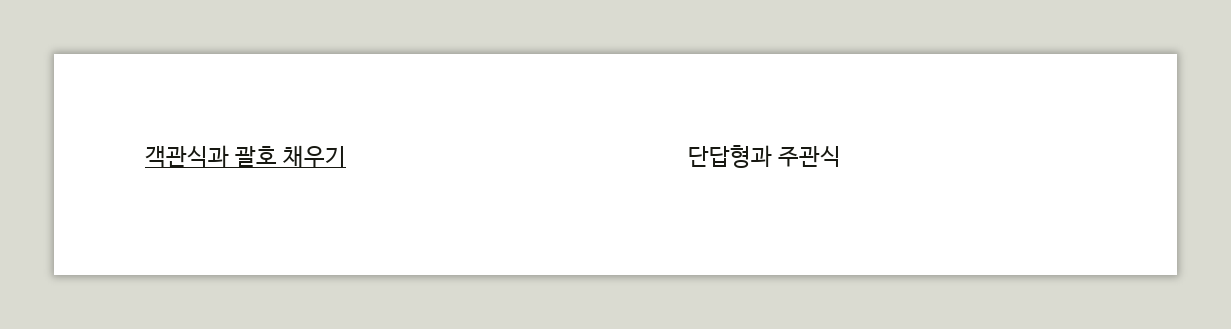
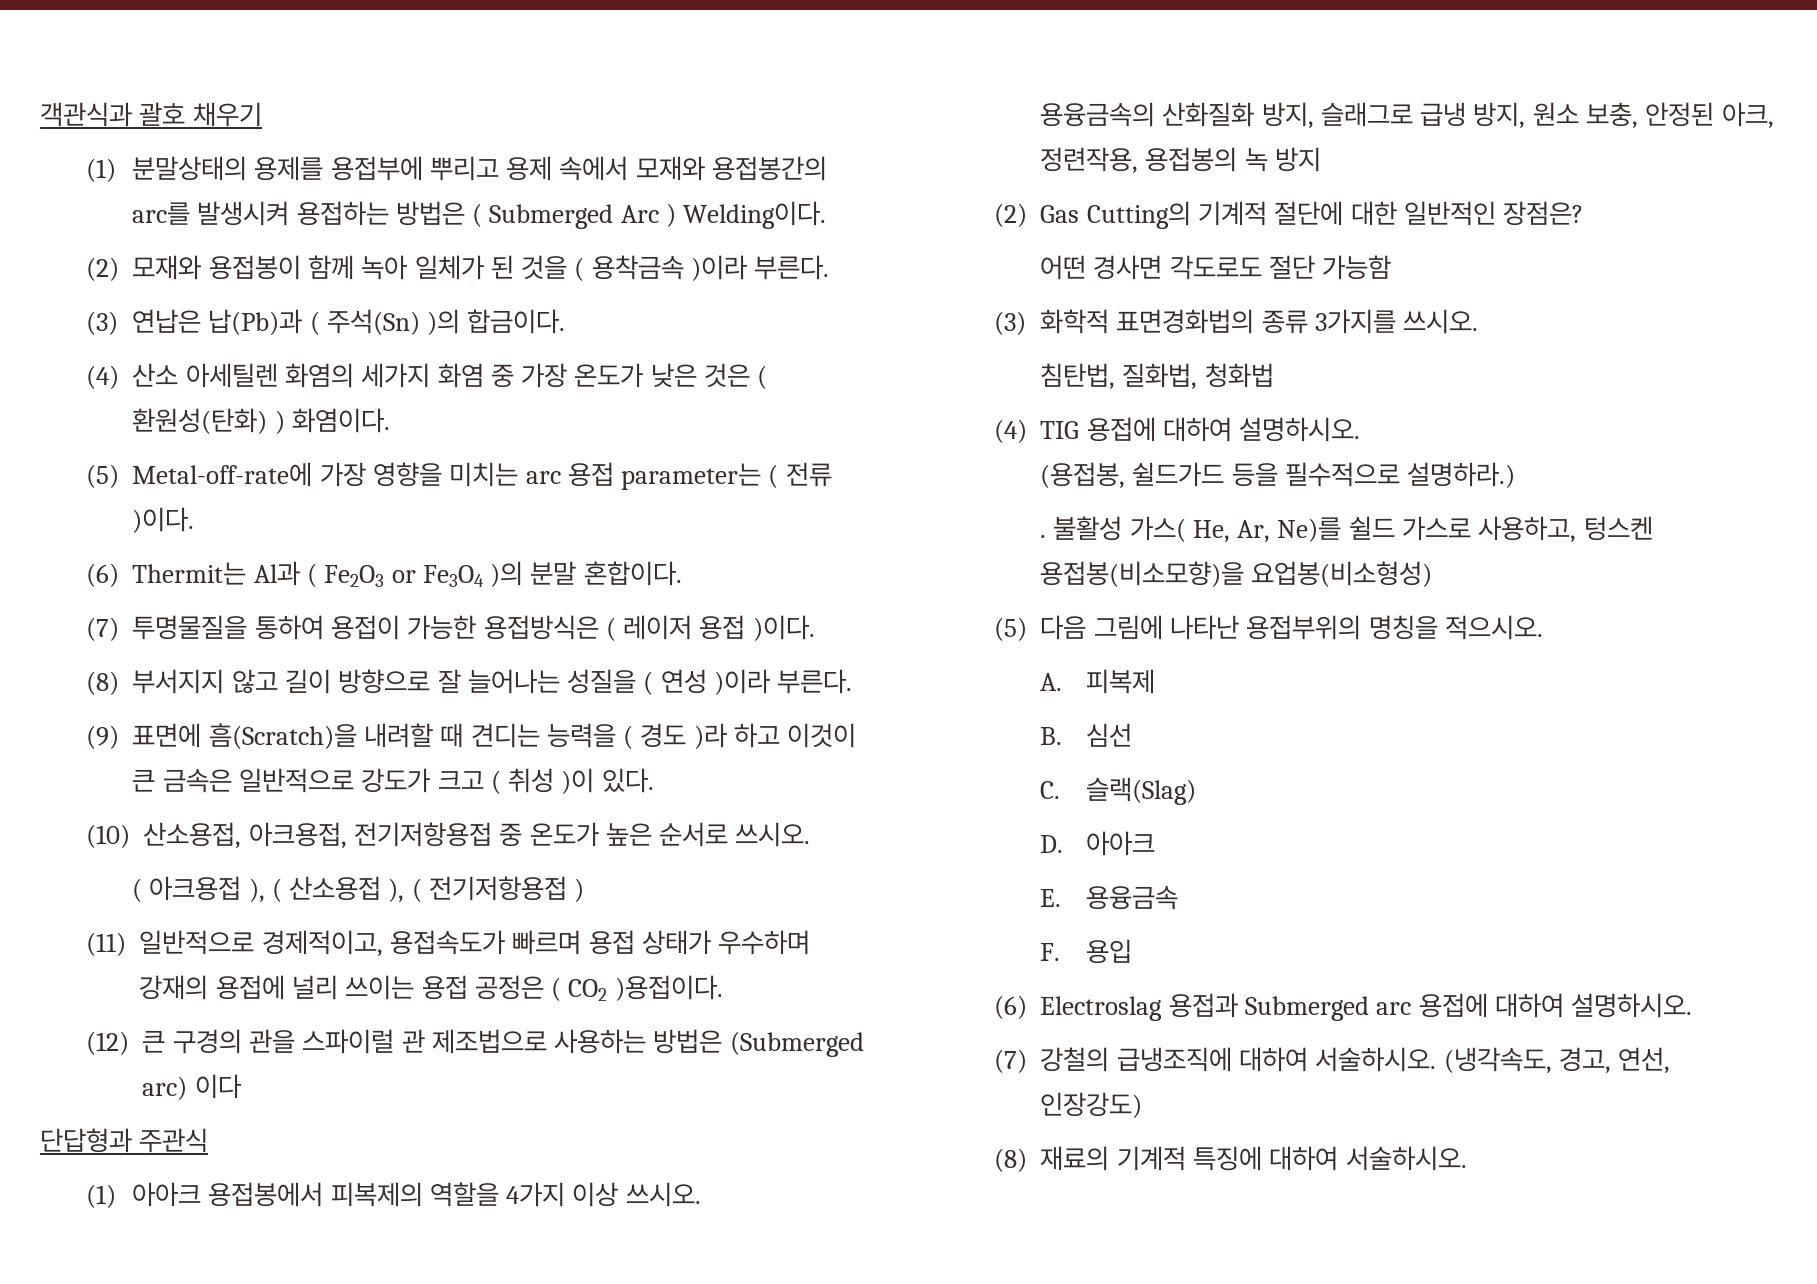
+ (1) 분말상태의 용제를 용접부에 뿌리고 용제 속에서 모재와 용접봉간의 arc를 발생시켜 용접하는 방법은 ( Submerged Arc ) Welding이다.
+ (2) 모재와 용접봉이 함께 녹아 일체가 된 것을 ( 용착금속 )이라 부른다.
+ (3) 연납은 납(Pb)과 ( 주석(Sn) )의 합금이다.
+ (4) 산소 아세틸렌 화염의 세가지 화염 중 가장 온도가 낮은 것은 ( 환원성(탄화) ) 화염이다.
+ (5) Metal-off-rate에 가장 영향을 미치는 arc 용접 parameter는 ( 전류 )이다.
+ (6) Thermit는 Al과 ( Fe2O3 or Fe3O4 )의 분말 혼합이다.
+ (7) 투명물질을 통하여 용접이 가능한 용접방식은 ( 레이저 용접 )이다.
+ (8) 부서지지 않고 길이 방향으로 잘 늘어나는 성질을 ( 연성 )이라 부른다.
+ (9) 표면에 흠(Scratch)을 내려할 때 견디는 능력을 ( 경도 )라 하고 이것이 큰 금속은 일반적으로 강도가 크고 ( 취성 )이 있다.
+ (10) 산소용접, 아크용접, 전기저항용접 중 온도가 높은 순서로 쓰시오.
+ ( 아크용접 ), ( 산소용접 ), ( 전기저항용접 )
+ (11) 일반적으로 경제적이고, 용접속도가 빠르며 용접 상태가 우수하며 강재의 용접에 널리 쓰이는 용접 공정은 ( CO2 )용접이다.
+ (12) 큰 구경의 관을 스파이럴 관 제조법으로 사용하는 방법은 (Submerged arc) 이다
  단답형과 주관식
+ (1) 아아크 용접봉에서 피복제의 역할을 4가지 이상 쓰시오.
+ 용융금속의 산화질화 방지, 슬래그로 급냉 방지, 원소 보충, 안정된 아크, 정련작용, 용접봉의 녹 방지
+ (2) Gas Cutting의 기계적 절단에 대한 일반적인 장점은?
+ 어떤 경사면 각도로도 절단 가능함
+ (3) 화학적 표면경화법의 종류 3가지를 쓰시오.
+ 침탄법, 질화법, 청화법
+ (4) TIG 용접에 대하여 설명하시오.
+ (용접봉, 쉴드가드 등을 필수적으로 설명하라.)
+ . 불활성 가스( He, Ar, Ne)를 쉴드 가스로 사용하고, 텅스켄 용접봉(비소모향)을 요업봉(비소형성)
+ (5) 다음 그림에 나타난 용접부위의 명칭을 적으시오.
+ A. 피복제
+ B. 심선
+ C. 슬랙(Slag)
+ D. 아아크
+ E. 용융금속
+ F. 용입
+ (6) Electroslag 용접과 Submerged arc 용접에 대하여 설명하시오.
+ (7) 강철의 급냉조직에 대하여 서술하시오. (냉각속도, 경고, 연선, 인장강도)
+ (8) 재료의 기계적 특징에 대하여 서술하시오.

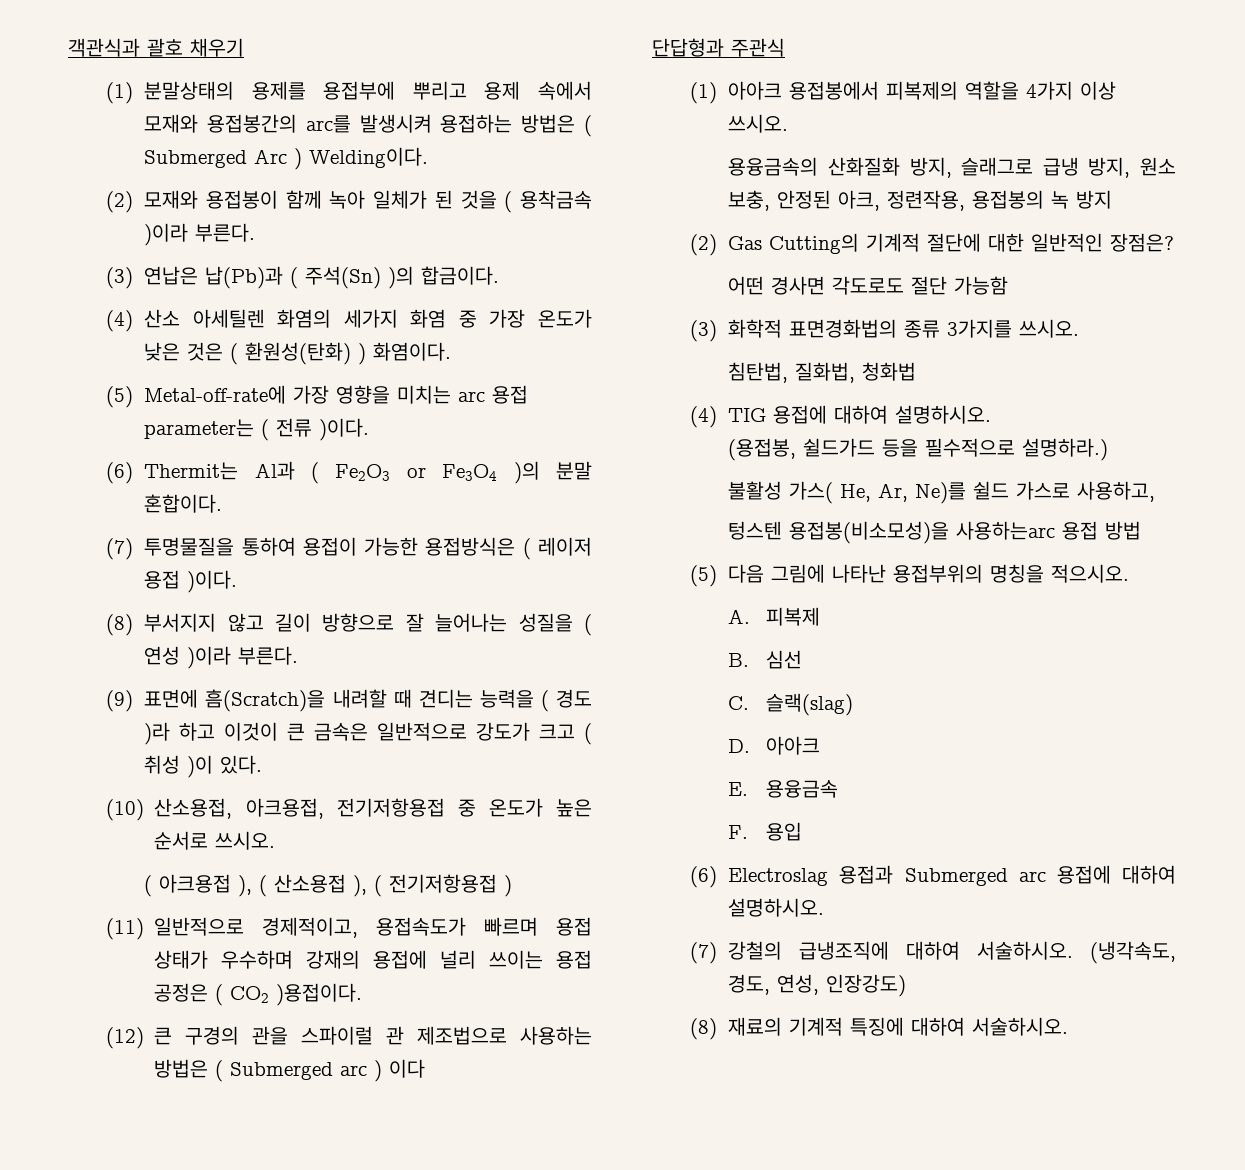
- (12) 큰 구경의 관을 스파이럴 관 제조법으로 사용하는 방법은 (Submerged arc) 이다
+ (12) 큰 구경의 관을 스파이럴 관 제조법으로 사용하는 방법은 ( Submerged arc ) 이다
- . 불활성 가스( He, Ar, Ne)를 쉴드 가스로 사용하고, 텅스켄 용접봉(비소모향)을 요업봉(비소형성)
+ 불활성 가스( He, Ar, Ne)를 쉴드 가스로 사용하고,
+ 텅스텐 용접봉(비소모성)을 사용하는arc 용접 방법
- C. 슬랙(Slag)
+ C. 슬랙(slag)
- (냉각속도, 경고, 연선, 인장강도)
+ (냉각속도, 경도, 연성, 인장강도)

